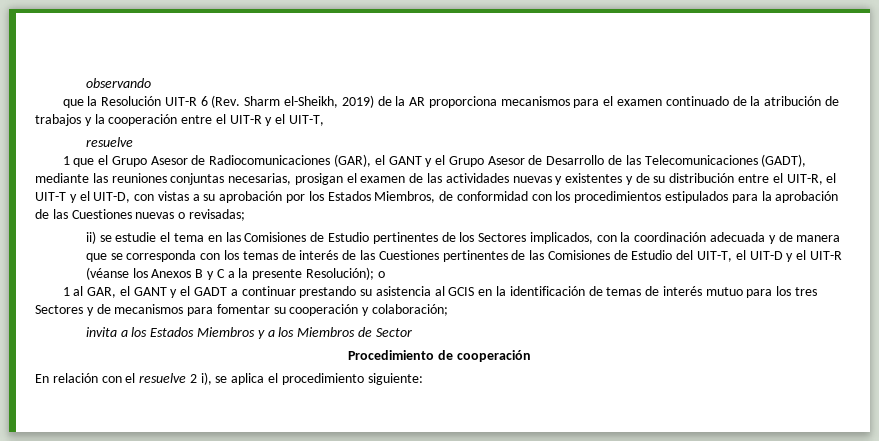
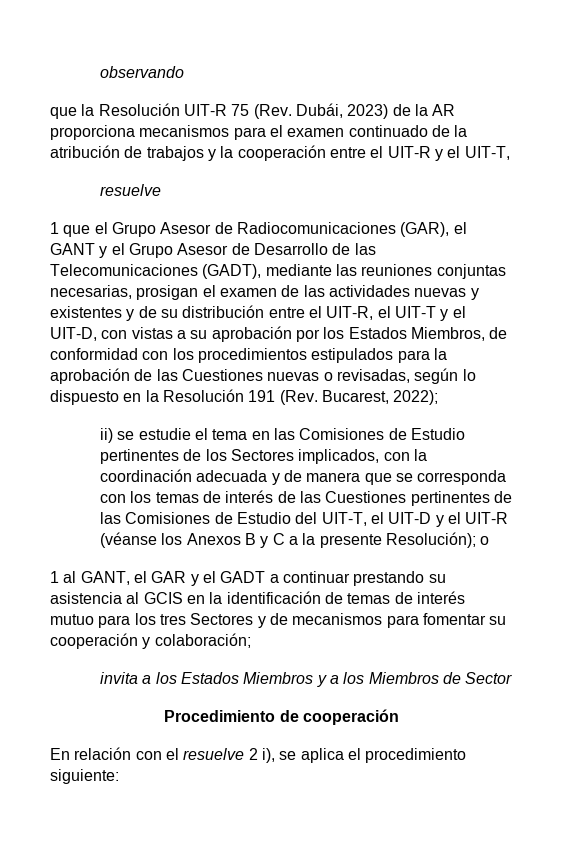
- que la Resolución UIT-R 6 (Rev. Sharm el-Sheikh, 2019) de la AR proporciona mecanismos para el examen continuado de la atribución de trabajos y la cooperación entre el UIT-R y el UIT-T,
+ que la Resolución UIT-R 75 (Rev. Dubái, 2023) de la AR proporciona mecanismos para el examen continuado de la atribución de trabajos y la cooperación entre el UIT-R y el UIT-T,
- 1 que el Grupo Asesor de Radiocomunicaciones (GAR), el GANT y el Grupo Asesor de Desarrollo de las Telecomunicaciones (GADT), mediante las reuniones conjuntas necesarias, prosigan el examen de las actividades nuevas y existentes y de su distribución entre el UIT-R, el UIT-T y el UIT-D, con vistas a su aprobación por los Estados Miembros, de conformidad con los procedimientos estipulados para la aprobación de las Cuestiones nuevas o revisadas;
+ 1 que el Grupo Asesor de Radiocomunicaciones (GAR), el GANT y el Grupo Asesor de Desarrollo de las Telecomunicaciones (GADT), mediante las reuniones conjuntas necesarias, prosigan el examen de las actividades nuevas y existentes y de su distribución entre el UIT-R, el UIT-T y el UIT-D, con vistas a su aprobación por los Estados Miembros, de conformidad con los procedimientos estipulados para la aprobación de las Cuestiones nuevas o revisadas, según lo dispuesto en la Resolución 191 (Rev. Bucarest, 2022);
- 1 al GAR, el GANT y el GADT a continuar prestando su asistencia al GCIS en la identificación de temas de interés mutuo para los tres Sectores y de mecanismos para fomentar su cooperación y colaboración;
+ 1 al GANT, el GAR y el GADT a continuar prestando su asistencia al GCIS en la identificación de temas de interés mutuo para los tres Sectores y de mecanismos para fomentar su cooperación y colaboración;

